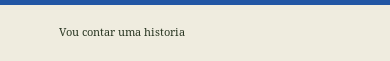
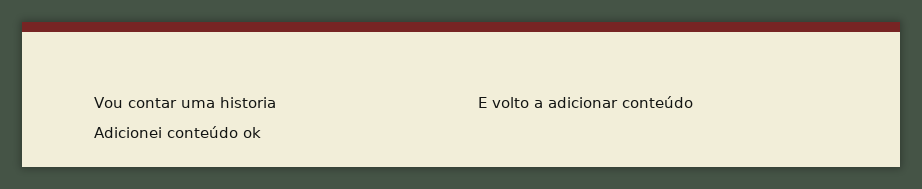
+ Adicionei conteúdo ok
+ E volto a adicionar conteúdo

